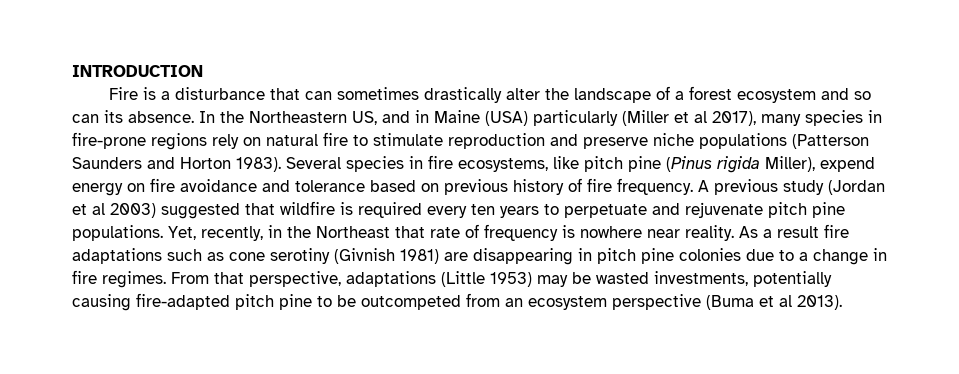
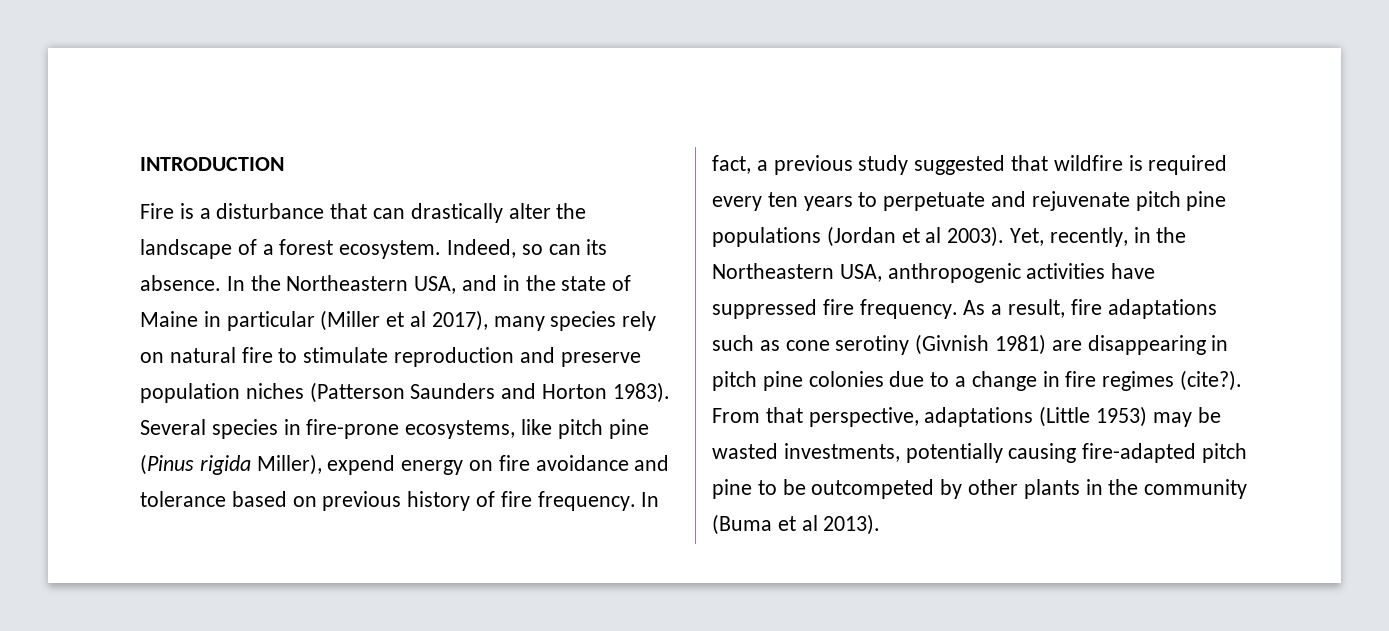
- Fire is a disturbance that can sometimes drastically alter the landscape of a forest ecosystem and so can its absence.
+ Fire is a disturbance that can drastically alter the landscape of a forest ecosystem. Indeed, so can its absence.
- In the Northeastern US, and in Maine (USA) particularly (Miller et al 2017), many species in fire-prone regions rely on natural fire to stimulate reproduction and preserve niche populations (Patterson Saunders and Horton 1983).
+ In the Northeastern USA, and in the state of Maine in particular (Miller et al 2017), many species rely on natural fire to stimulate reproduction and preserve population niches (Patterson Saunders and Horton 1983).
- Several species in fire ecosystems, like pitch pine (Pinus rigida Miller), expend energy on fire avoidance and tolerance based on previous history of fire frequency.
+ Several species in fire-prone ecosystems, like pitch pine (Pinus rigida Miller), expend energy on fire avoidance and tolerance based on previous history of fire frequency.
- A previous study (Jordan et al 2003) suggested that wildfire is required every ten years to perpetuate and rejuvenate pitch pine populations. Yet, recently, in the Northeast that rate of frequency is nowhere near reality.
+ In fact, a previous study suggested that wildfire is required every ten years to perpetuate and rejuvenate pitch pine populations (Jordan et al 2003). Yet, recently, in the Northeastern USA, anthropogenic activities have suppressed fire frequency.
- As a result fire adaptations such as cone serotiny (Givnish 1981) are disappearing in pitch pine colonies due to a change in fire regimes.
+ As a result, fire adaptations such as cone serotiny (Givnish 1981) are disappearing in pitch pine colonies due to a change in fire regimes (cite?).
- From that perspective, adaptations (Little 1953) may be wasted investments, potentially causing fire-adapted pitch pine to be outcompeted from an ecosystem perspective (Buma et al 2013).
+ From that perspective, adaptations (Little 1953) may be wasted investments, potentially causing fire-adapted pitch pine to be outcompeted by other plants in the community (Buma et al 2013).

